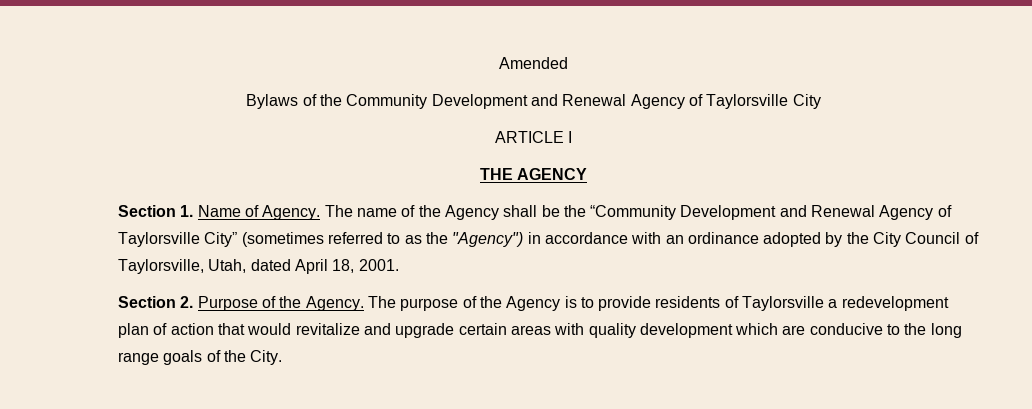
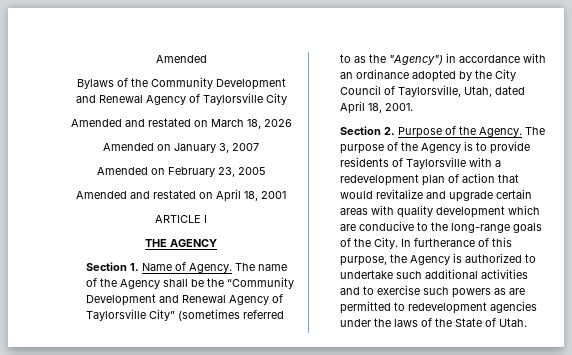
+ Amended and restated on March 18, 2026
+ Amended on January 3, 2007
+ Amended on February 23, 2005
+ Amended and restated on April 18, 2001
- The purpose of the Agency is to provide residents of Taylorsville a redevelopment plan of action that would revitalize and upgrade certain areas with quality development which are conducive to the long range goals of the City.
+ The purpose of the Agency is to provide residents of Taylorsville with a redevelopment plan of action that would revitalize and upgrade certain areas with quality development which are conducive to the long-range goals of the City.
+ In furtherance of this purpose, the Agency is authorized to undertake such additional activities and to exercise such powers as are permitted to redevelopment agencies under the laws of the State of Utah.

